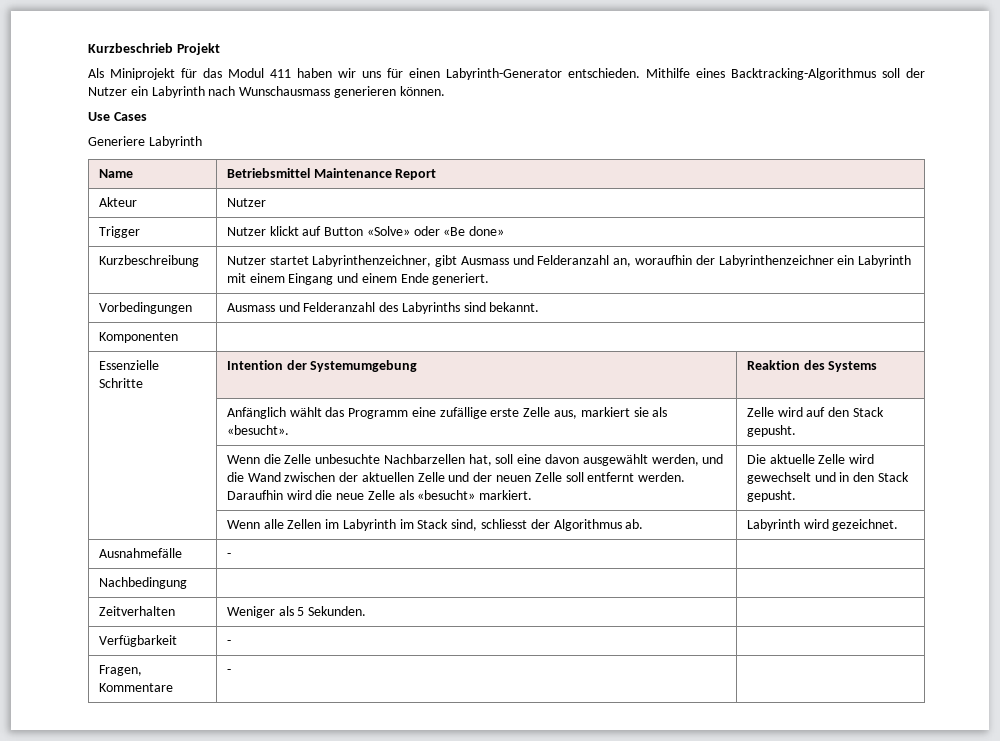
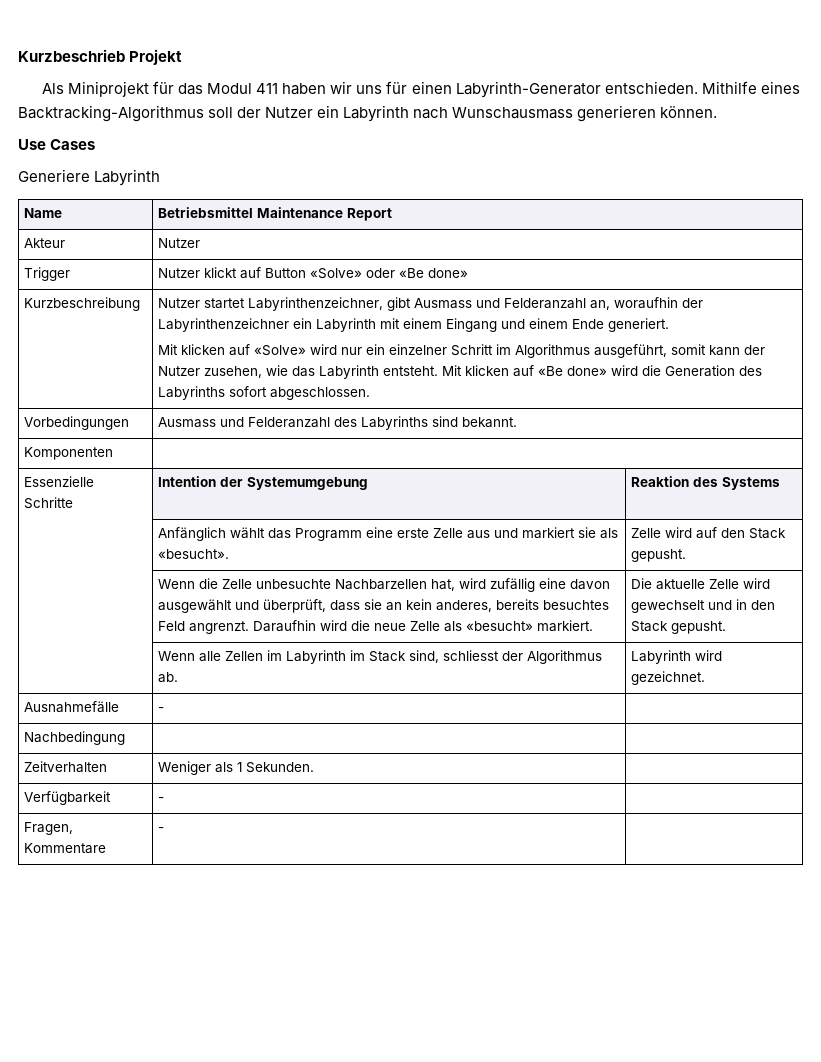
+ Mit klicken auf «Solve» wird nur ein einzelner Schritt im Algorithmus ausgeführt, somit kann der Nutzer zusehen, wie das Labyrinth entsteht. Mit klicken auf «Be done» wird die Generation des Labyrinths sofort abgeschlossen.
- | Anfänglich wählt das Programm eine zufällige erste Zelle aus, markiert sie als «besucht». | Zelle wird auf den Stack gepusht.
+ | Anfänglich wählt das Programm eine erste Zelle aus und markiert sie als «besucht». | Zelle wird auf den Stack gepusht.
- Wenn die Zelle unbesuchte Nachbarzellen hat, soll eine davon ausgewählt werden, und die Wand zwischen der aktuellen Zelle und der neuen Zelle soll entfernt werden.
+ Wenn die Zelle unbesuchte Nachbarzellen hat, wird zufällig eine davon ausgewählt und überprüft, dass sie an kein anderes, bereits besuchtes Feld angrenzt.
- Zeitverhalten | Weniger als 5 Sekunden. |
+ Zeitverhalten | Weniger als 1 Sekunden. |

